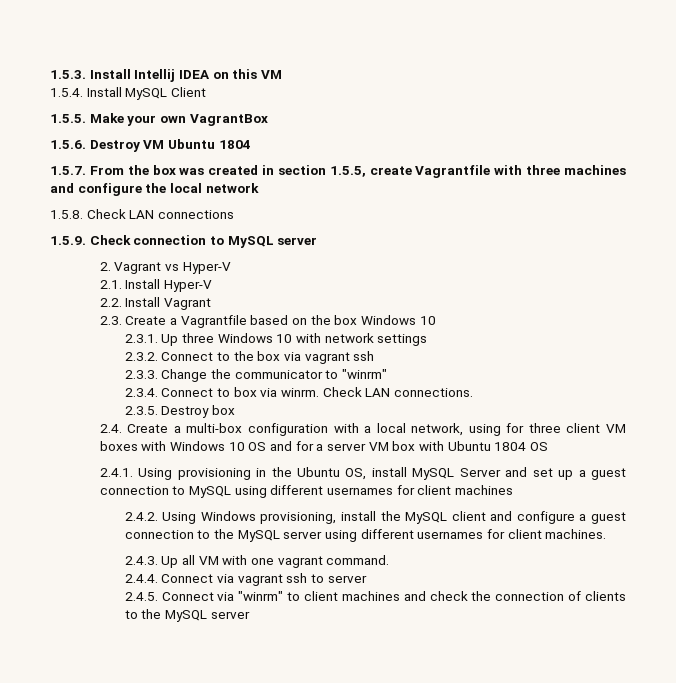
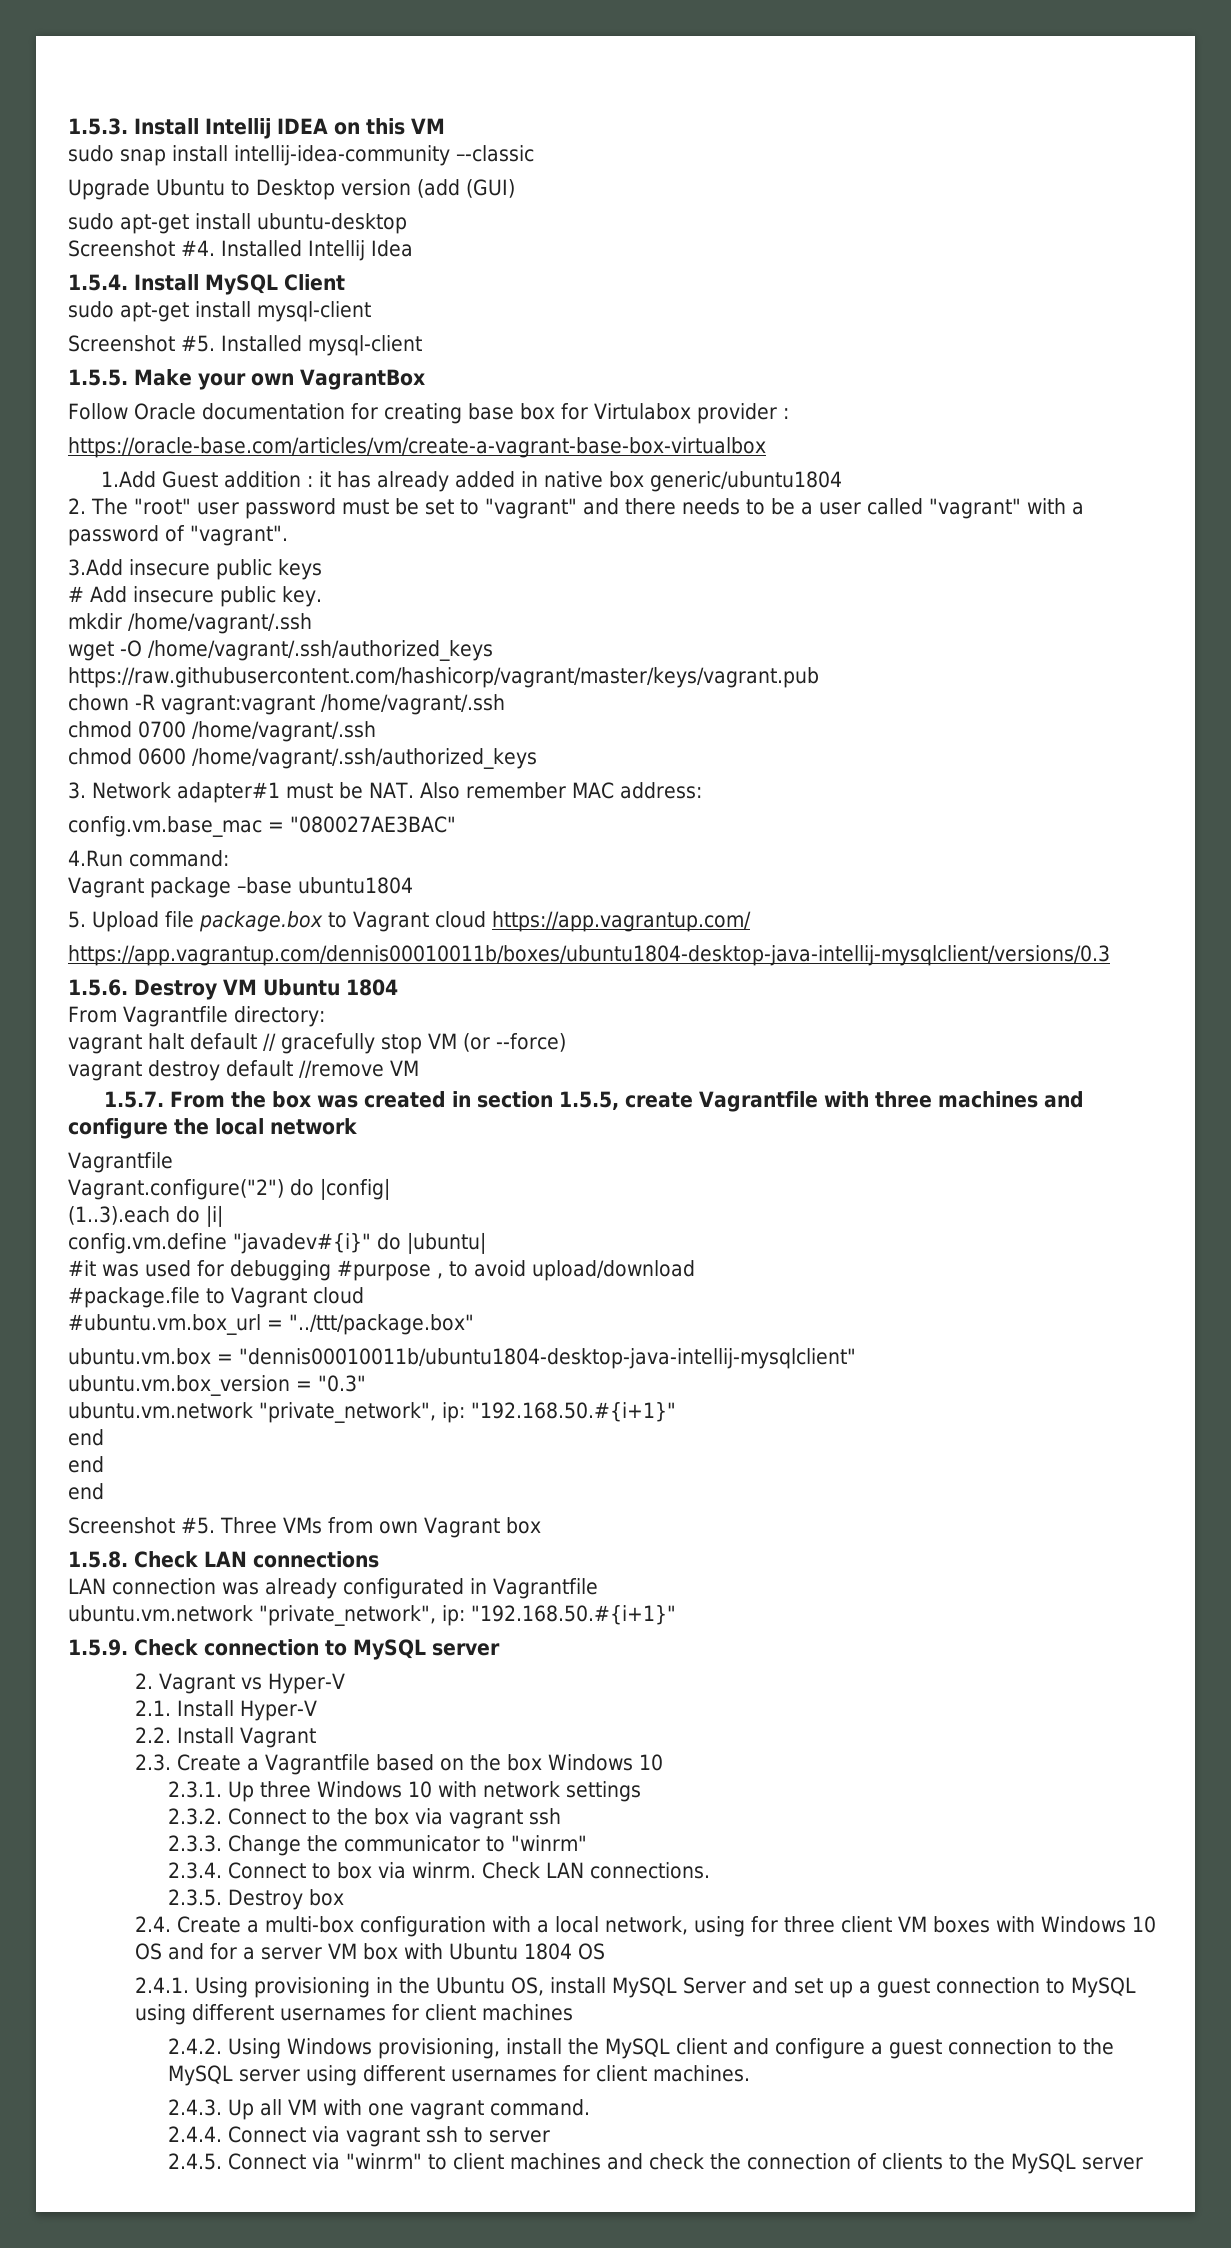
+ sudo snap install intellij-idea-community –-classic
+ Upgrade Ubuntu to Desktop version (add (GUI)
+ sudo apt-get install ubuntu-desktop
+ Screenshot #4. Installed Intellij Idea
  1.5.4. Install MySQL Client
+ sudo apt-get install mysql-client
+ Screenshot #5. Installed mysql-client
+ Follow Oracle documentation for creating base box for Virtulabox provider :
+ https://oracle-base.com/articles/vm/create-a-vagrant-base-box-virtualbox
+ 1.Add Guest addition : it has already added in native box generic/ubuntu1804
+ 2. The "root" user password must be set to "vagrant" and there needs to be a user called "vagrant" with a password of "vagrant".
+ 3.Add insecure public keys
+ # Add insecure public key.
+ mkdir /home/vagrant/.ssh
+ wget -O /home/vagrant/.ssh/authorized_keys https://raw.githubusercontent.com/hashicorp/vagrant/master/keys/vagrant.pub
+ chown -R vagrant:vagrant /home/vagrant/.ssh
+ chmod 0700 /home/vagrant/.ssh
+ chmod 0600 /home/vagrant/.ssh/authorized_keys
+ 3. Network adapter#1 must be NAT. Also remember MAC address:
+ config.vm.base_mac = "080027AE3BAC"
+ 4.Run command:
+ Vagrant package –base ubuntu1804
+ 5. Upload file package.box to Vagrant cloud https://app.vagrantup.com/
+ https://app.vagrantup.com/dennis00010011b/boxes/ubuntu1804-desktop-java-intellij-mysqlclient/versions/0.3
+ From Vagrantfile directory:
+ vagrant halt default // gracefully stop VM (or --force)
+ vagrant destroy default //remove VM
  1.5.7. From the box was created in section 1.5.5, create Vagrantfile with three machines and configure the local network
+ Vagrantfile
+ Vagrant.configure("2") do |config|
+ (1..3).each do |i|
+ config.vm.define "javadev#{i}" do |ubuntu|
+ #it was used for debugging #purpose , to avoid upload/download
+ #package.file to Vagrant cloud
+ #ubuntu.vm.box_url = "../ttt/package.box"
+ ubuntu.vm.box = "dennis00010011b/ubuntu1804-desktop-java-intellij-mysqlclient"
+ ubuntu.vm.box_version = "0.3"
+ ubuntu.vm.network "private_network", ip: "192.168.50.#{i+1}"
+ end
+ end
+ end
+ Screenshot #5. Three VMs from own Vagrant box
  1.5.8. Check LAN connections
+ LAN connection was already configurated in Vagrantfile
+ ubuntu.vm.network "private_network", ip: "192.168.50.#{i+1}"

